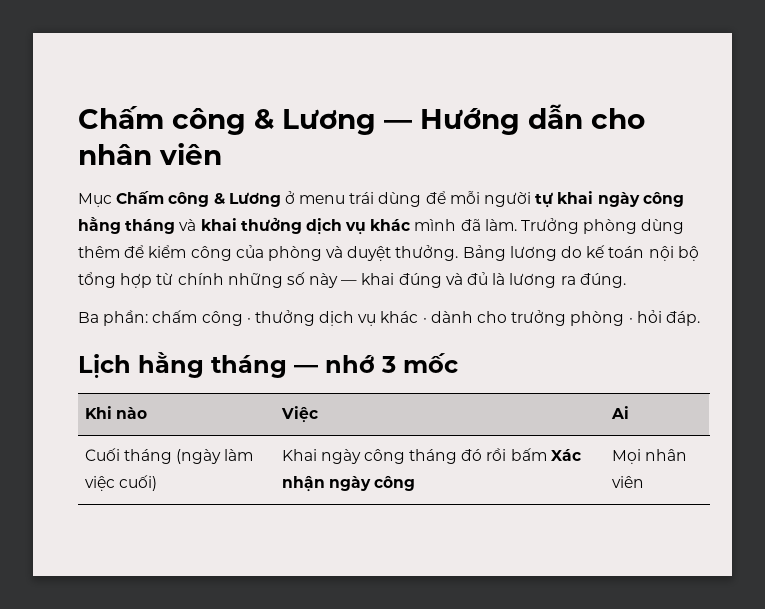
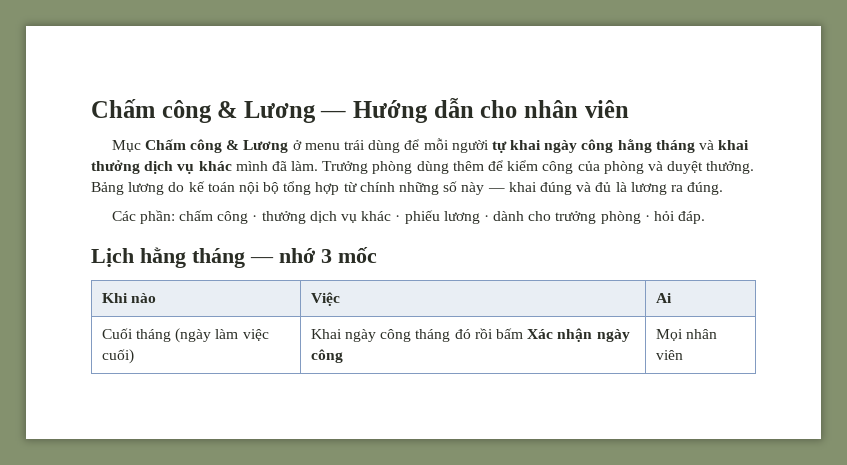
- Ba phần: chấm công · thưởng dịch vụ khác · dành cho trưởng phòng · hỏi đáp.
+ Các phần: chấm công · thưởng dịch vụ khác · phiếu lương · dành cho trưởng phòng · hỏi đáp.

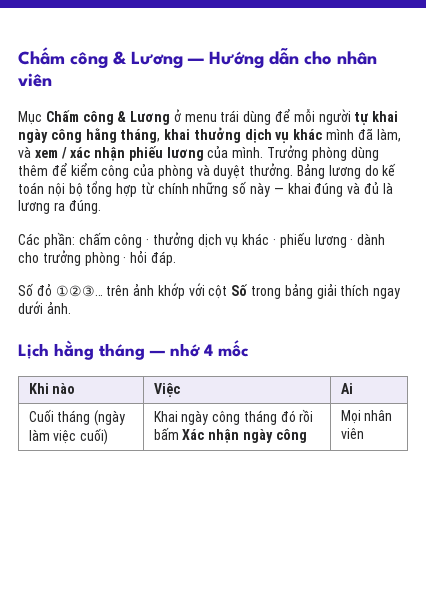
- Mục Chấm công & Lương ở menu trái dùng để mỗi người tự khai ngày công hằng tháng và khai thưởng dịch vụ khác mình đã làm.
+ Mục Chấm công & Lương ở menu trái dùng để mỗi người tự khai ngày công hằng tháng, khai thưởng dịch vụ khác mình đã làm, và xem / xác nhận phiếu lương của mình.
+ Số đỏ ①②③… trên ảnh khớp với cột Số trong bảng giải thích ngay dưới ảnh.
- Lịch hằng tháng — nhớ 3 mốc
+ Lịch hằng tháng — nhớ 4 mốc

